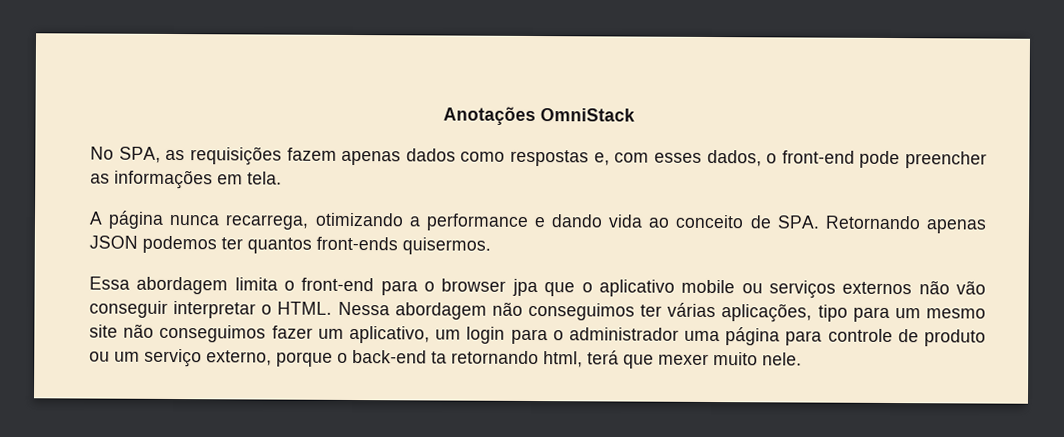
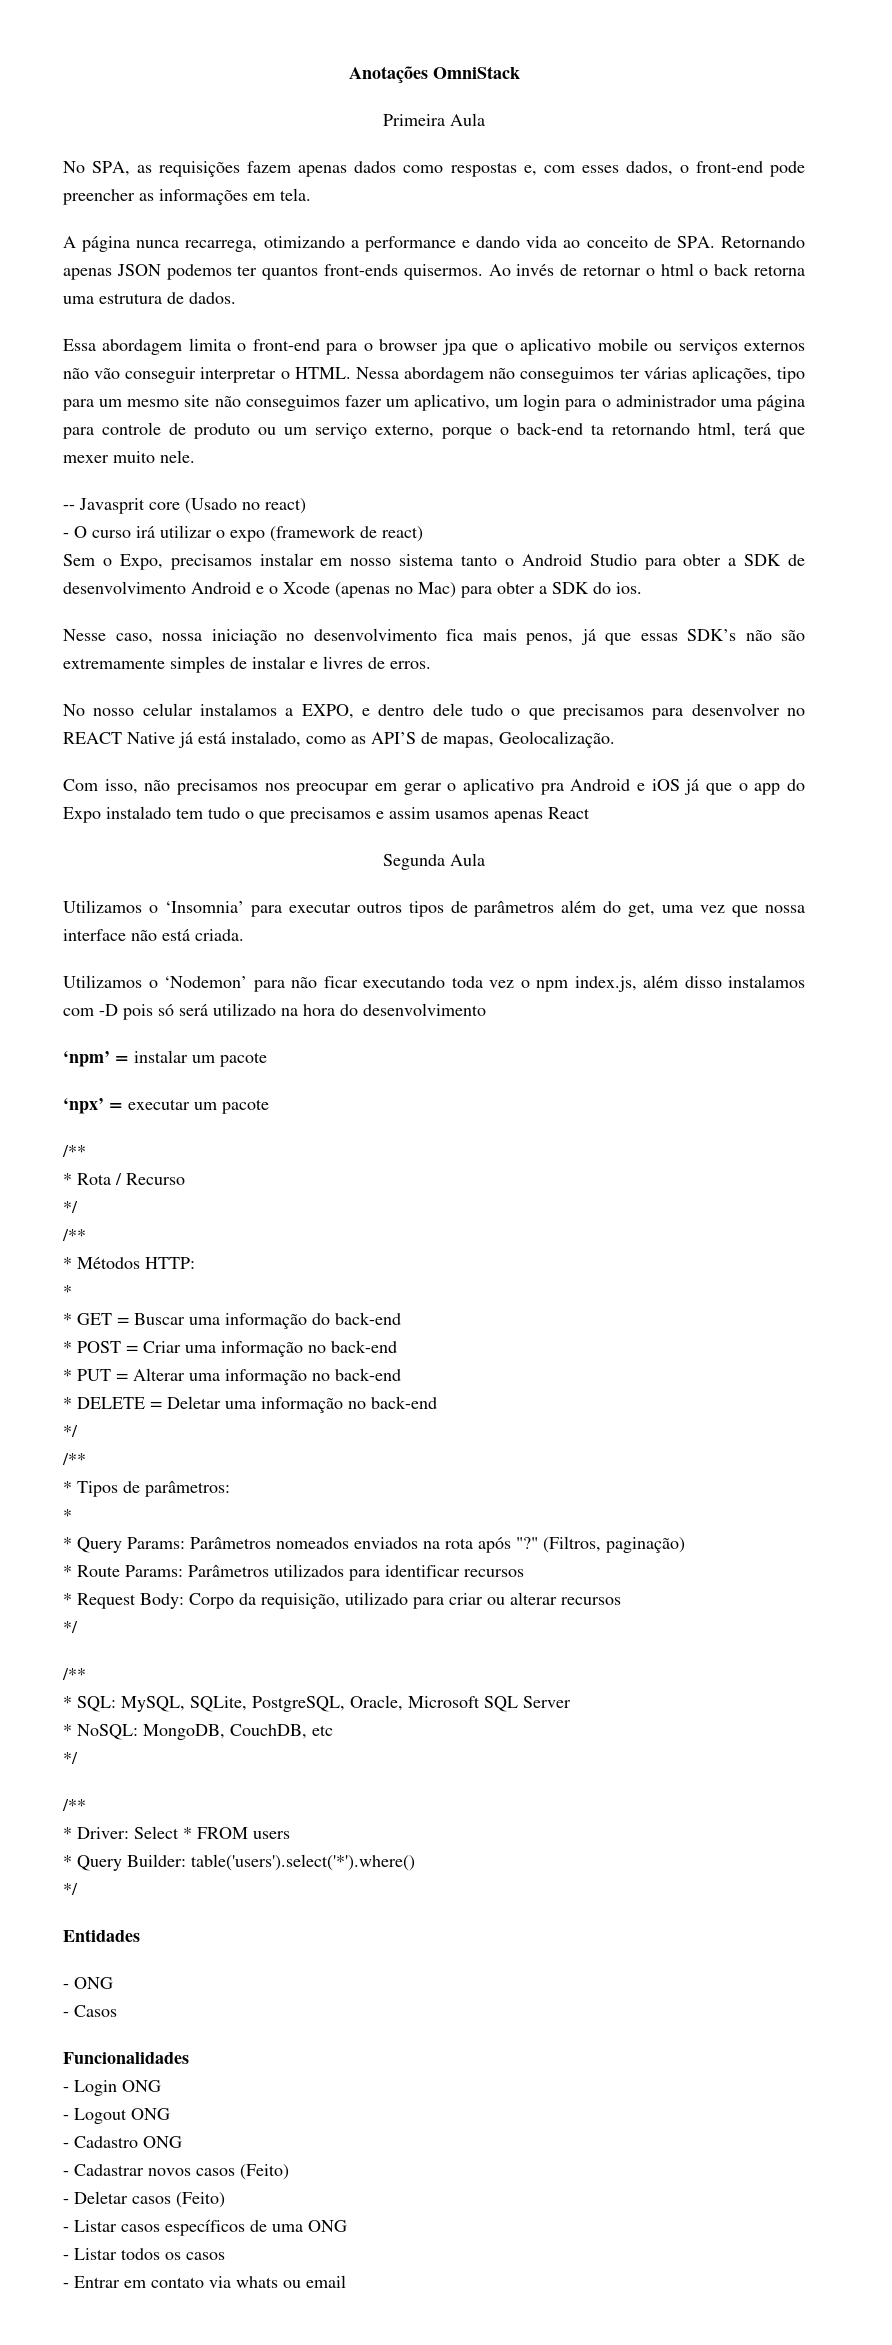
+ Primeira Aula
+ Ao invés de retornar o html o back retorna uma estrutura de dados.
+ -- Javasprit core (Usado no react)
+ - O curso irá utilizar o expo (framework de react)
+ Sem o Expo, precisamos instalar em nosso sistema tanto o Android Studio para obter a SDK de desenvolvimento Android e o Xcode (apenas no Mac) para obter a SDK do ios.
+ Nesse caso, nossa iniciação no desenvolvimento fica mais penos, já que essas SDK’s não são extremamente simples de instalar e livres de erros.
+ No nosso celular instalamos a EXPO, e dentro dele tudo o que precisamos para desenvolver no REACT Native já está instalado, como as API’S de mapas, Geolocalização.
+ Com isso, não precisamos nos preocupar em gerar o aplicativo pra Android e iOS já que o app do Expo instalado tem tudo o que precisamos e assim usamos apenas React
+ Segunda Aula
+ Utilizamos o ‘Insomnia’ para executar outros tipos de parâmetros além do get, uma vez que nossa interface não está criada.
+ Utilizamos o ‘Nodemon’ para não ficar executando toda vez o npm index.js, além disso instalamos com -D pois só será utilizado na hora do desenvolvimento
+ ‘npm’ = instalar um pacote
+ ‘npx’ = executar um pacote
+ /**
+ * Rota / Recurso
+ */
+ /**
+ * Métodos HTTP:
+ *
+ * GET = Buscar uma informação do back-end
+ * POST = Criar uma informação no back-end
+ * PUT = Alterar uma informação no back-end
+ * DELETE = Deletar uma informação no back-end
+ */
+ /**
+ * Tipos de parâmetros:
+ *
+ * Query Params: Parâmetros nomeados enviados na rota após "?" (Filtros, paginação)
+ * Route Params: Parâmetros utilizados para identificar recursos
+ * Request Body: Corpo da requisição, utilizado para criar ou alterar recursos
+ */
+ /**
+ * SQL: MySQL, SQLite, PostgreSQL, Oracle, Microsoft SQL Server
+ * NoSQL: MongoDB, CouchDB, etc
+ */
+ /**
+ * Driver: Select * FROM users
+ * Query Builder: table('users').select('*').where()
+ */
+ Entidades
+ - ONG
+ - Casos
+ Funcionalidades
+ - Login ONG
+ - Logout ONG
+ - Cadastro ONG
+ - Cadastrar novos casos (Feito)
+ - Deletar casos (Feito)
+ - Listar casos específicos de uma ONG
+ - Listar todos os casos
+ - Entrar em contato via whats ou email

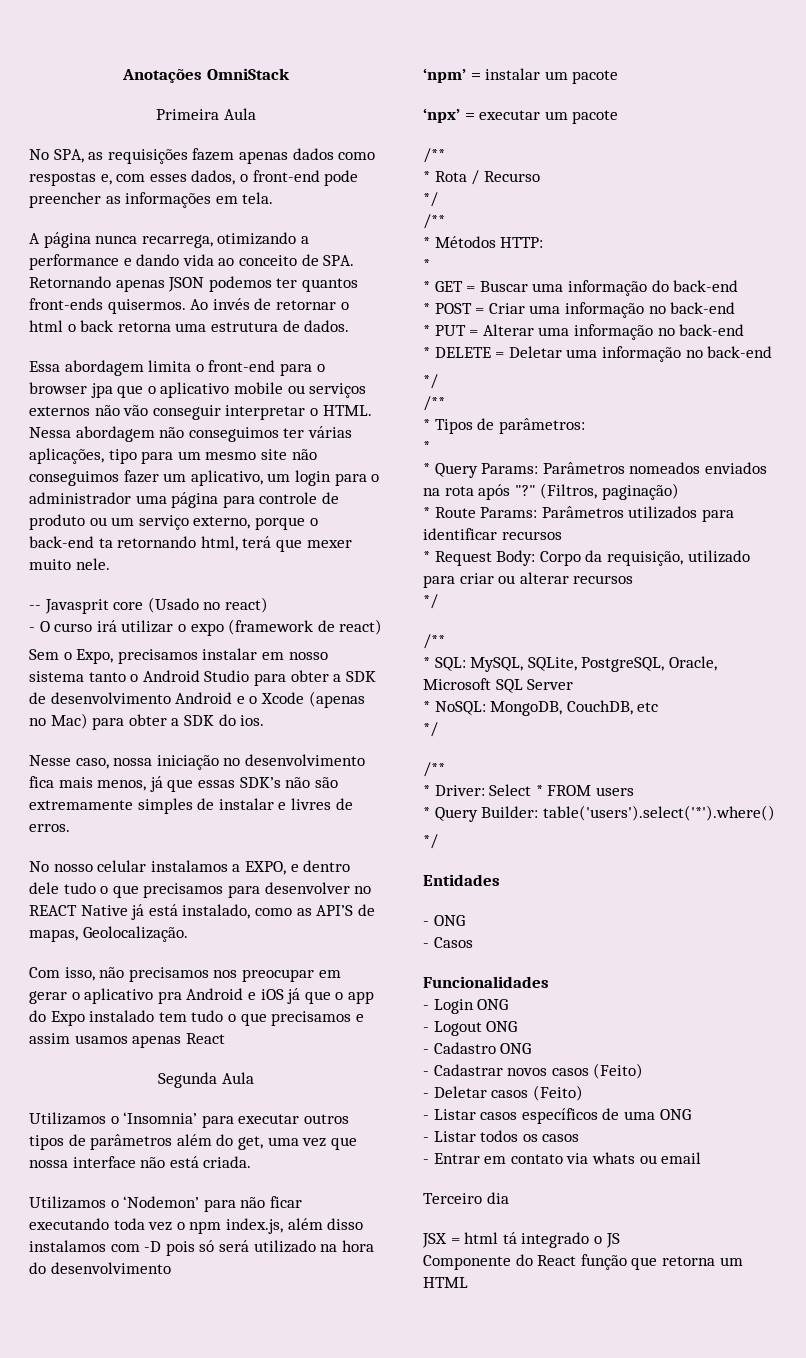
- Nesse caso, nossa iniciação no desenvolvimento fica mais penos, já que essas SDK’s não são extremamente simples de instalar e livres de erros.
+ Nesse caso, nossa iniciação no desenvolvimento fica mais menos, já que essas SDK’s não são extremamente simples de instalar e livres de erros.
+ Terceiro dia
+ JSX = html tá integrado o JS
+ Componente do React função que retorna um HTML

